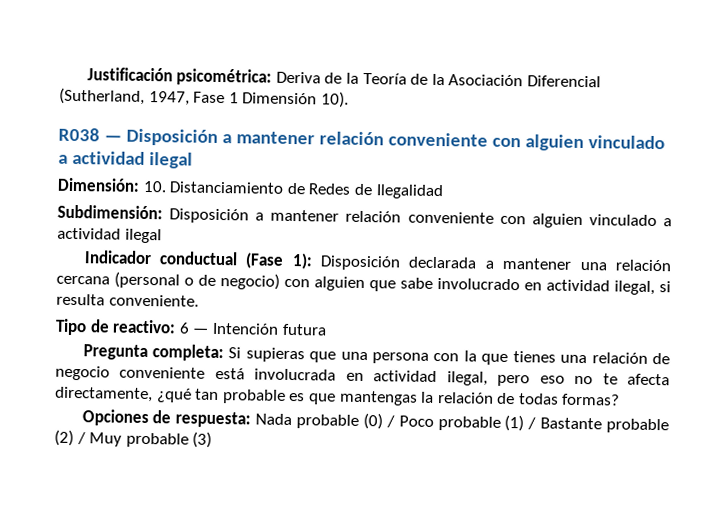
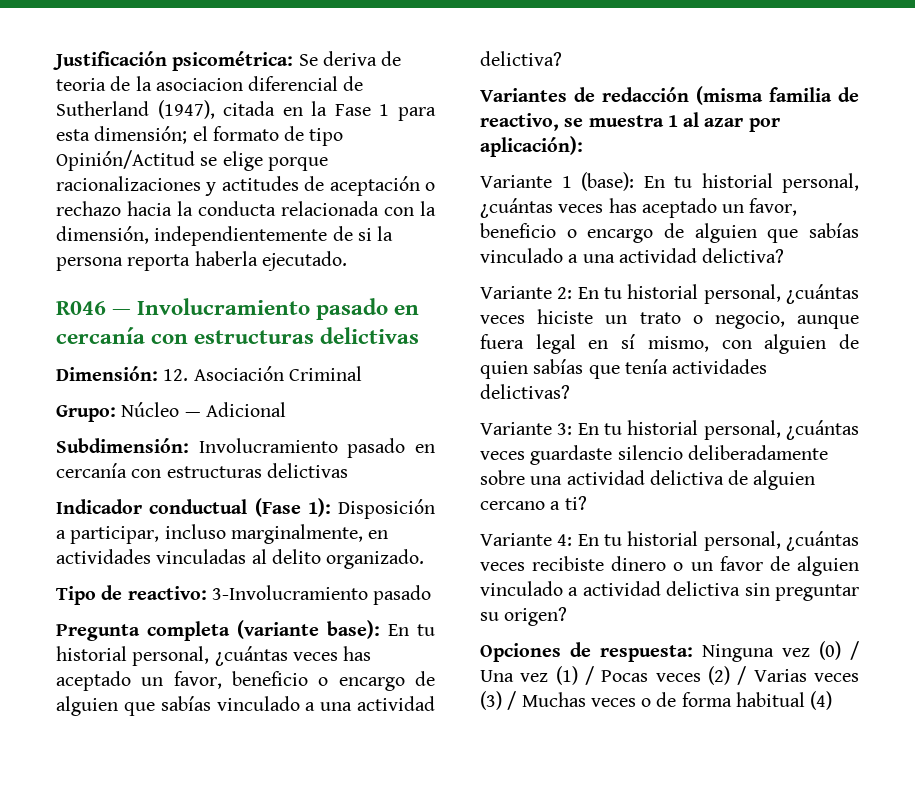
- Justificación psicométrica: Deriva de la Teoría de la Asociación Diferencial (Sutherland, 1947, Fase 1 Dimensión 10).
- R038 — Disposición a mantener relación conveniente con alguien vinculado a actividad ilegal
- Dimensión: 10. Distanciamiento de Redes de Ilegalidad
- Subdimensión: Disposición a mantener relación conveniente con alguien vinculado a actividad ilegal
+ Justificación psicométrica: Se deriva de teoria de la asociacion diferencial de Sutherland (1947), citada en la Fase 1 para esta dimensión; el formato de tipo Opinión/Actitud se elige porque racionalizaciones y actitudes de aceptación o rechazo hacia la conducta relacionada con la dimensión, independientemente de si la persona reporta haberla ejecutado.
+ R046 — Involucramiento pasado en cercanía con estructuras delictivas
+ Dimensión: 12. Asociación Criminal
+ Grupo: Núcleo — Adicional
+ Subdimensión: Involucramiento pasado en cercanía con estructuras delictivas
- Indicador conductual (Fase 1): Disposición declarada a mantener una relación cercana (personal o de negocio) con alguien que sabe involucrado en actividad ilegal, si resulta conveniente.
- Tipo de reactivo: 6 — Intención futura
- Pregunta completa: Si supieras que una persona con la que tienes una relación de negocio conveniente está involucrada en actividad ilegal, pero eso no te afecta directamente, ¿qué tan probable es que mantengas la relación de todas formas?
- Opciones de respuesta: Nada probable (0) / Poco probable (1) / Bastante probable (2) / Muy probable (3)
+ Indicador conductual (Fase 1): Disposición a participar, incluso marginalmente, en actividades vinculadas al delito organizado.
+ Tipo de reactivo: 3-Involucramiento pasado
+ Pregunta completa (variante base): En tu historial personal, ¿cuántas veces has aceptado un favor, beneficio o encargo de alguien que sabías vinculado a una actividad delictiva?
+ Variantes de redacción (misma familia de reactivo, se muestra 1 al azar por aplicación):
+ Variante 1 (base): En tu historial personal, ¿cuántas veces has aceptado un favor, beneficio o encargo de alguien que sabías vinculado a una actividad delictiva?
+ Variante 2: En tu historial personal, ¿cuántas veces hiciste un trato o negocio, aunque fuera legal en sí mismo, con alguien de quien sabías que tenía actividades delictivas?
+ Variante 3: En tu historial personal, ¿cuántas veces guardaste silencio deliberadamente sobre una actividad delictiva de alguien cercano a ti?
+ Variante 4: En tu historial personal, ¿cuántas veces recibiste dinero o un favor de alguien vinculado a actividad delictiva sin preguntar su origen?
+ Opciones de respuesta: Ninguna vez (0) / Una vez (1) / Pocas veces (2) / Varias veces (3) / Muchas veces o de forma habitual (4)

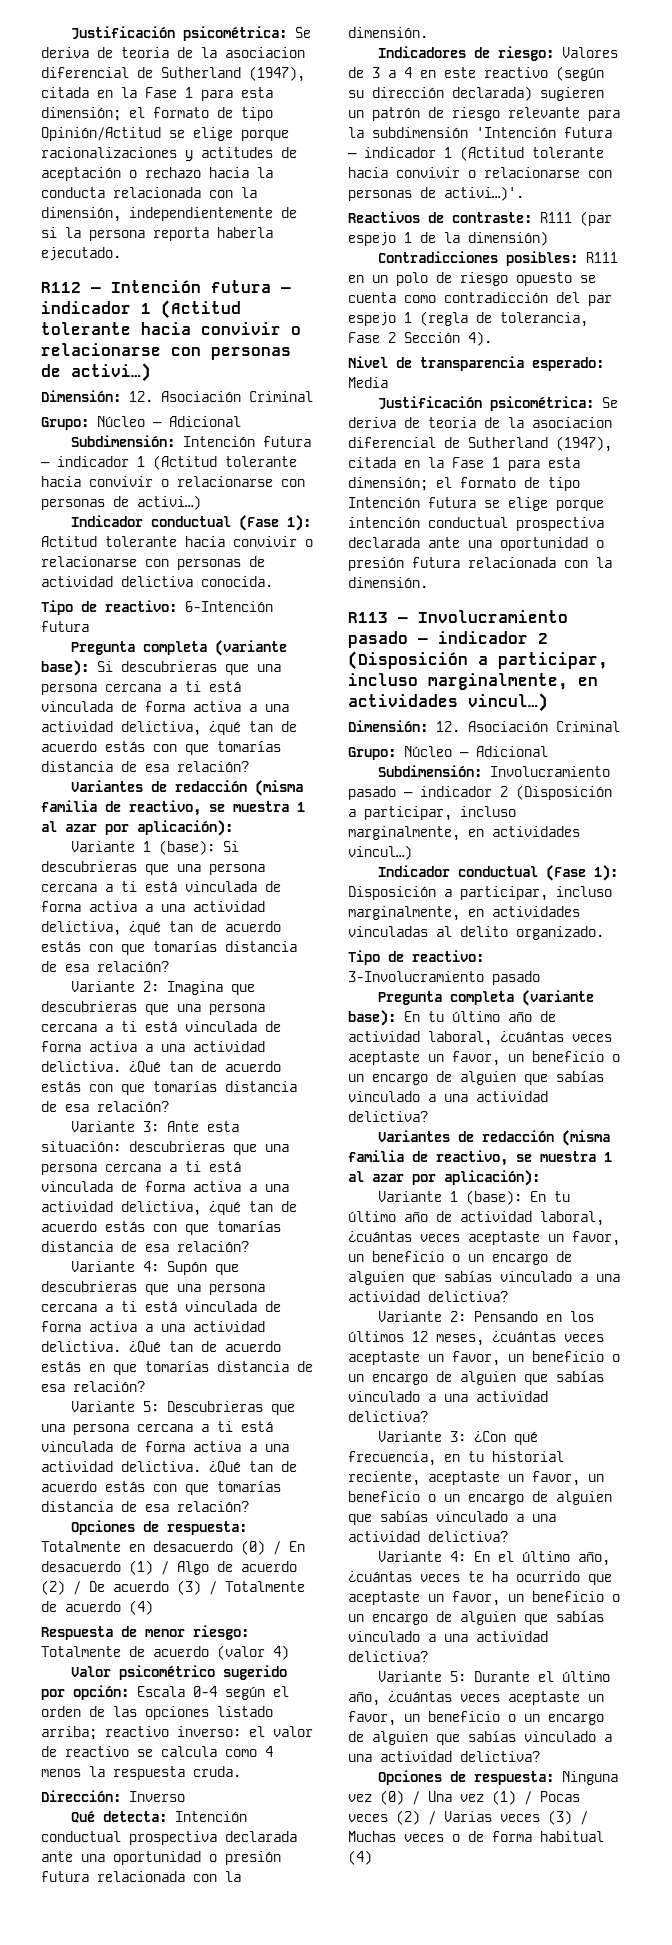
- R046 — Involucramiento pasado en cercanía con estructuras delictivas
+ R112 — Intención futura — indicador 1 (Actitud tolerante hacia convivir o relacionarse con personas de activi…)
+ Dimensión: 12. Asociación Criminal
+ Grupo: Núcleo — Adicional
+ Subdimensión: Intención futura — indicador 1 (Actitud tolerante hacia convivir o relacionarse con personas de activi…)
+ Indicador conductual (Fase 1): Actitud tolerante hacia convivir o relacionarse con personas de actividad delictiva conocida.
+ Tipo de reactivo: 6-Intención futura
+ Pregunta completa (variante base): Si descubrieras que una persona cercana a ti está vinculada de forma activa a una actividad delictiva, ¿qué tan de acuerdo estás con que tomarías distancia de esa relación?
+ Variantes de redacción (misma familia de reactivo, se muestra 1 al azar por aplicación):
+ Variante 1 (base): Si descubrieras que una persona cercana a ti está vinculada de forma activa a una actividad delictiva, ¿qué tan de acuerdo estás con que tomarías distancia de esa relación?
+ Variante 2: Imagina que descubrieras que una persona cercana a ti está vinculada de forma activa a una actividad delictiva. ¿Qué tan de acuerdo estás con que tomarías distancia de esa relación?
+ Variante 3: Ante esta situación: descubrieras que una persona cercana a ti está vinculada de forma activa a una actividad delictiva, ¿qué tan de acuerdo estás con que tomarías distancia de esa relación?
+ Variante 4: Supón que descubrieras que una persona cercana a ti está vinculada de forma activa a una actividad delictiva. ¿Qué tan de acuerdo estás en que tomarías distancia de esa relación?
+ Variante 5: Descubrieras que una persona cercana a ti está vinculada de forma activa a una actividad delictiva. ¿Qué tan de acuerdo estás con que tomarías distancia de esa relación?
+ Opciones de respuesta: Totalmente en desacuerdo (0) / En desacuerdo (1) / Algo de acuerdo (2) / De acuerdo (3) / Totalmente de acuerdo (4)
+ Respuesta de menor riesgo: Totalmente de acuerdo (valor 4)
+ Valor psicométrico sugerido por opción: Escala 0-4 según el orden de las opciones listado arriba; reactivo inverso: el valor de reactivo se calcula como 4 menos la respuesta cruda.
+ Dirección: Inverso
+ Qué detecta: Intención conductual prospectiva declarada ante una oportunidad o presión futura relacionada con la dimensión.
+ Indicadores de riesgo: Valores de 3 a 4 en este reactivo (según su dirección declarada) sugieren un patrón de riesgo relevante para la subdimensión 'Intención futura — indicador 1 (Actitud tolerante hacia convivir o relacionarse con personas de activi…)'.
+ Reactivos de contraste: R111 (par espejo 1 de la dimensión)
+ Contradicciones posibles: R111 en un polo de riesgo opuesto se cuenta como contradicción del par espejo 1 (regla de tolerancia, Fase 2 Sección 4).
+ Nivel de transparencia esperado: Media
+ Justificación psicométrica: Se deriva de teoria de la asociacion diferencial de Sutherland (1947), citada en la Fase 1 para esta dimensión; el formato de tipo Intención futura se elige porque intención conductual prospectiva declarada ante una oportunidad o presión futura relacionada con la dimensión.
+ R113 — Involucramiento pasado — indicador 2 (Disposición a participar, incluso marginalmente, en actividades vincul…)
- Subdimensión: Involucramiento pasado en cercanía con estructuras delictivas
+ Subdimensión: Involucramiento pasado — indicador 2 (Disposición a participar, incluso marginalmente, en actividades vincul…)
- Pregunta completa (variante base): En tu historial personal, ¿cuántas veces has aceptado un favor, beneficio o encargo de alguien que sabías vinculado a una actividad delictiva?
+ Pregunta completa (variante base): En tu último año de actividad laboral, ¿cuántas veces aceptaste un favor, un beneficio o un encargo de alguien que sabías vinculado a una actividad delictiva?
- Variante 1 (base): En tu historial personal, ¿cuántas veces has aceptado un favor, beneficio o encargo de alguien que sabías vinculado a una actividad delictiva?
+ Variante 1 (base): En tu último año de actividad laboral, ¿cuántas veces aceptaste un favor, un beneficio o un encargo de alguien que sabías vinculado a una actividad delictiva?
- Variante 2: En tu historial personal, ¿cuántas veces hiciste un trato o negocio, aunque fuera legal en sí mismo, con alguien de quien sabías que tenía actividades delictivas?
- Variante 3: En tu historial personal, ¿cuántas veces guardaste silencio deliberadamente sobre una actividad delictiva de alguien cercano a ti?
- Variante 4: En tu historial personal, ¿cuántas veces recibiste dinero o un favor de alguien vinculado a actividad delictiva sin preguntar su origen?
+ Variante 2: Pensando en los últimos 12 meses, ¿cuántas veces aceptaste un favor, un beneficio o un encargo de alguien que sabías vinculado a una actividad delictiva?
+ Variante 3: ¿Con qué frecuencia, en tu historial reciente, aceptaste un favor, un beneficio o un encargo de alguien que sabías vinculado a una actividad delictiva?
+ Variante 4: En el último año, ¿cuántas veces te ha ocurrido que aceptaste un favor, un beneficio o un encargo de alguien que sabías vinculado a una actividad delictiva?
+ Variante 5: Durante el último año, ¿cuántas veces aceptaste un favor, un beneficio o un encargo de alguien que sabías vinculado a una actividad delictiva?

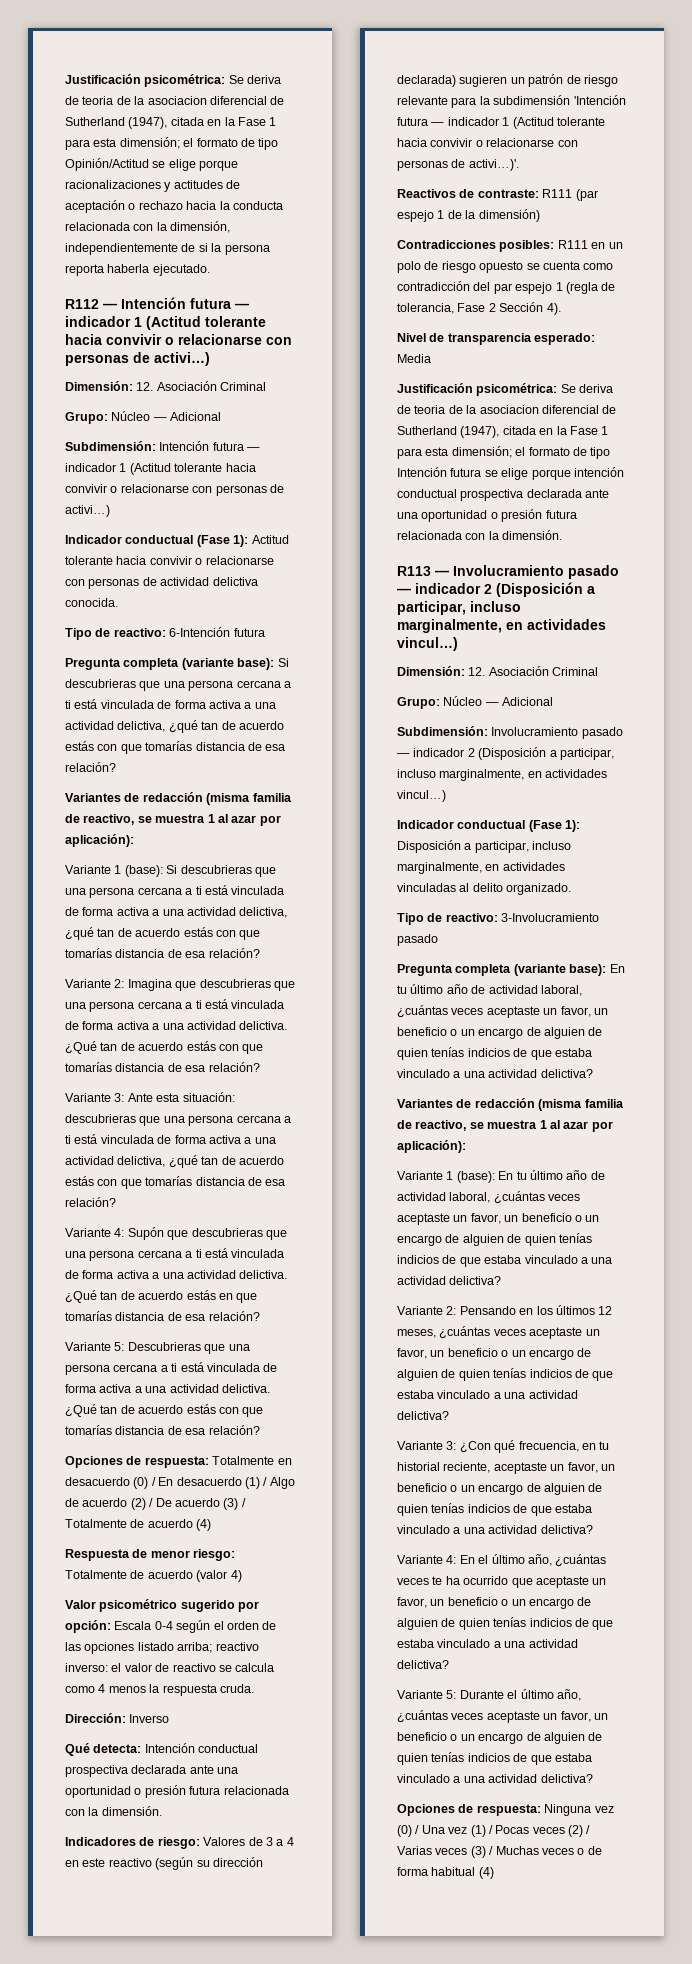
- Pregunta completa (variante base): En tu último año de actividad laboral, ¿cuántas veces aceptaste un favor, un beneficio o un encargo de alguien que sabías vinculado a una actividad delictiva?
+ Pregunta completa (variante base): En tu último año de actividad laboral, ¿cuántas veces aceptaste un favor, un beneficio o un encargo de alguien de quien tenías indicios de que estaba vinculado a una actividad delictiva?
- Variante 1 (base): En tu último año de actividad laboral, ¿cuántas veces aceptaste un favor, un beneficio o un encargo de alguien que sabías vinculado a una actividad delictiva?
+ Variante 1 (base): En tu último año de actividad laboral, ¿cuántas veces aceptaste un favor, un beneficio o un encargo de alguien de quien tenías indicios de que estaba vinculado a una actividad delictiva?
- Variante 2: Pensando en los últimos 12 meses, ¿cuántas veces aceptaste un favor, un beneficio o un encargo de alguien que sabías vinculado a una actividad delictiva?
+ Variante 2: Pensando en los últimos 12 meses, ¿cuántas veces aceptaste un favor, un beneficio o un encargo de alguien de quien tenías indicios de que estaba vinculado a una actividad delictiva?
- Variante 3: ¿Con qué frecuencia, en tu historial reciente, aceptaste un favor, un beneficio o un encargo de alguien que sabías vinculado a una actividad delictiva?
+ Variante 3: ¿Con qué frecuencia, en tu historial reciente, aceptaste un favor, un beneficio o un encargo de alguien de quien tenías indicios de que estaba vinculado a una actividad delictiva?
- Variante 4: En el último año, ¿cuántas veces te ha ocurrido que aceptaste un favor, un beneficio o un encargo de alguien que sabías vinculado a una actividad delictiva?
+ Variante 4: En el último año, ¿cuántas veces te ha ocurrido que aceptaste un favor, un beneficio o un encargo de alguien de quien tenías indicios de que estaba vinculado a una actividad delictiva?
- Variante 5: Durante el último año, ¿cuántas veces aceptaste un favor, un beneficio o un encargo de alguien que sabías vinculado a una actividad delictiva?
+ Variante 5: Durante el último año, ¿cuántas veces aceptaste un favor, un beneficio o un encargo de alguien de quien tenías indicios de que estaba vinculado a una actividad delictiva?

